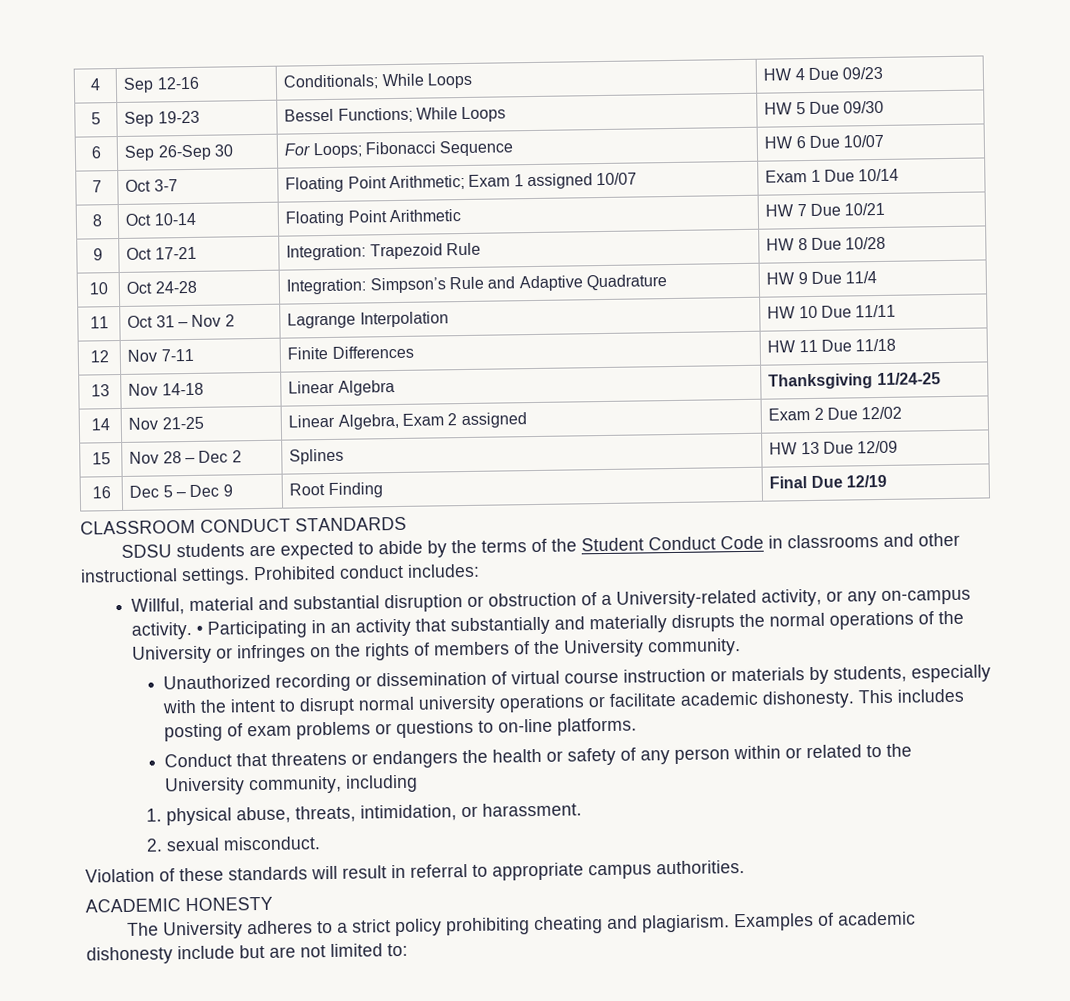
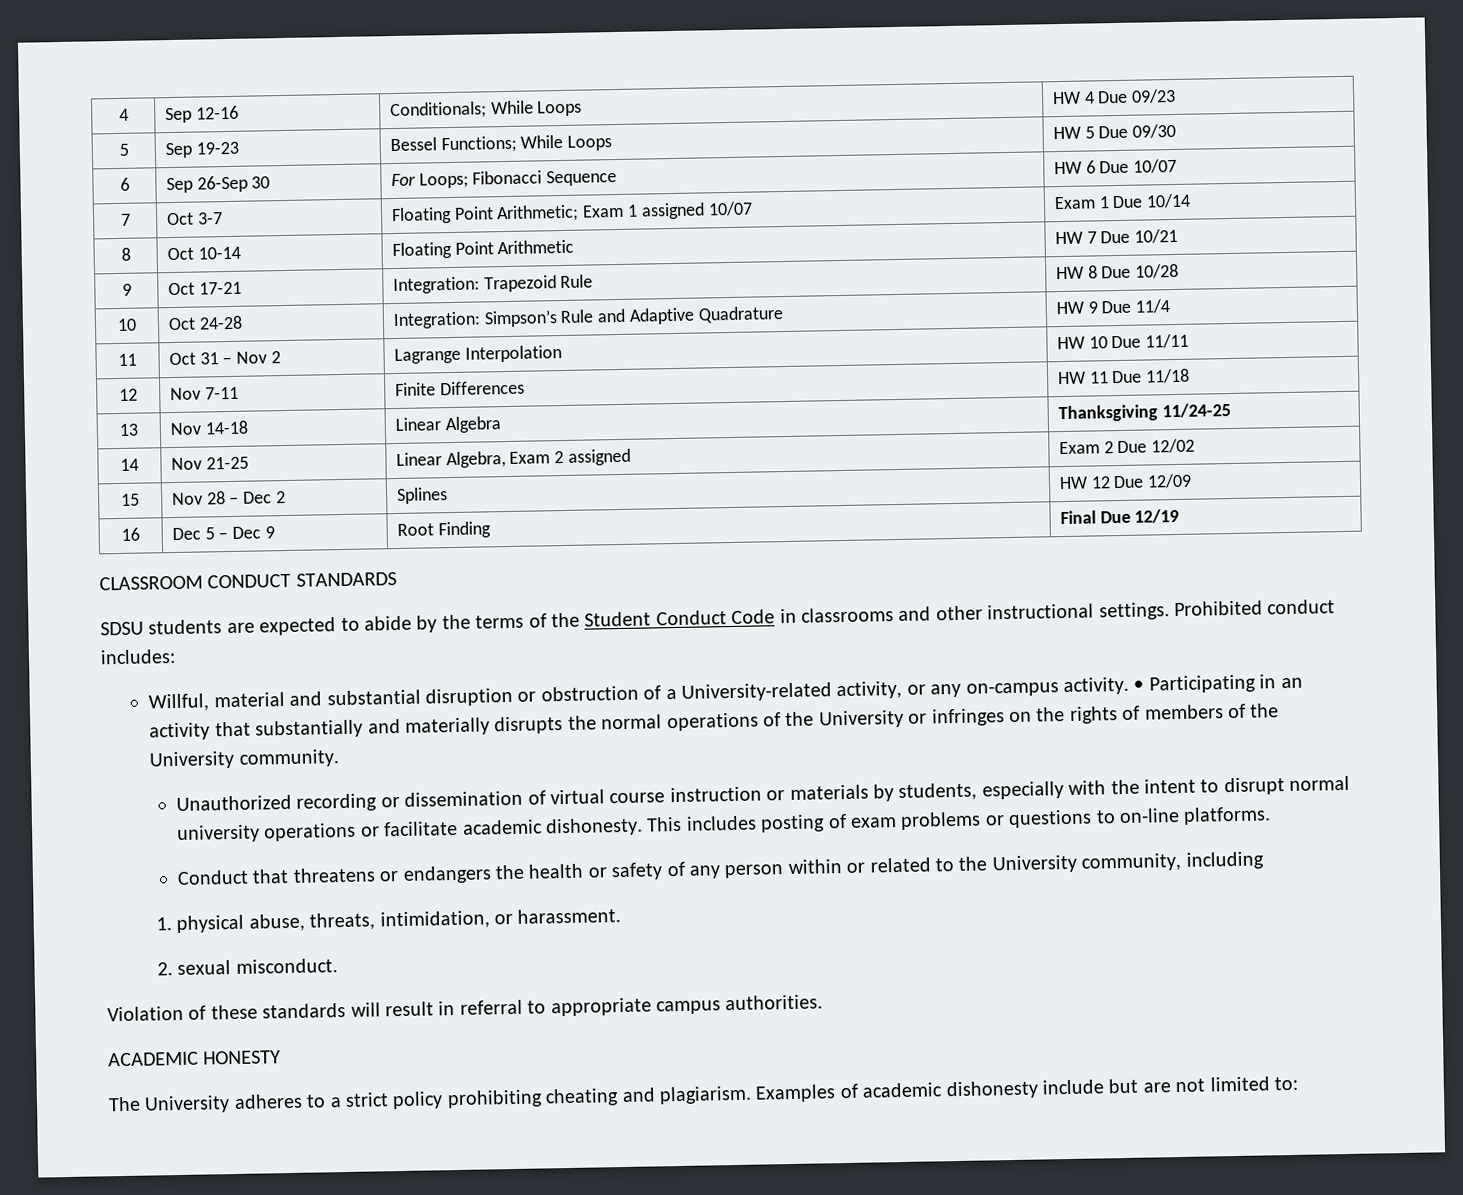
- 15 | Nov 28 – Dec 2 | Splines | HW 13 Due 12/09
+ 15 | Nov 28 – Dec 2 | Splines | HW 12 Due 12/09

